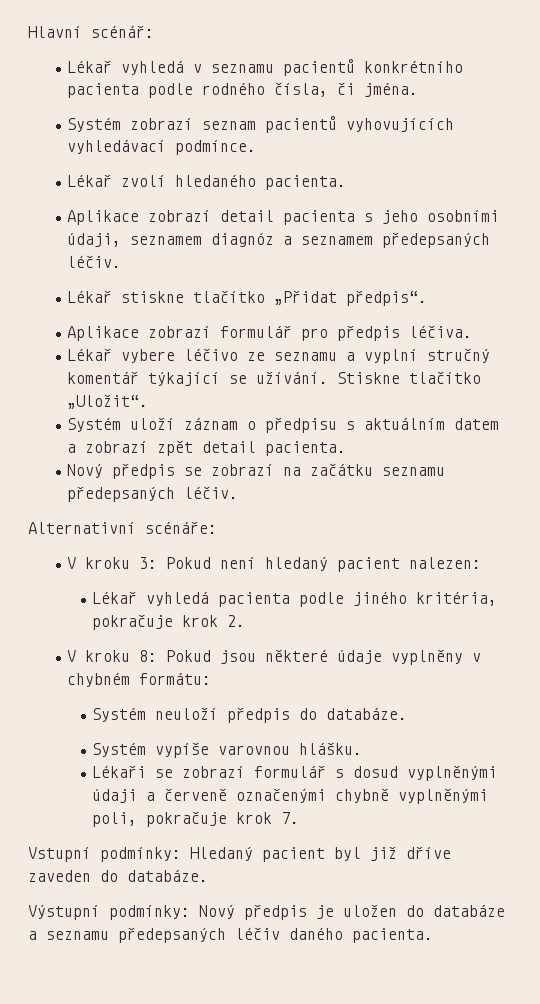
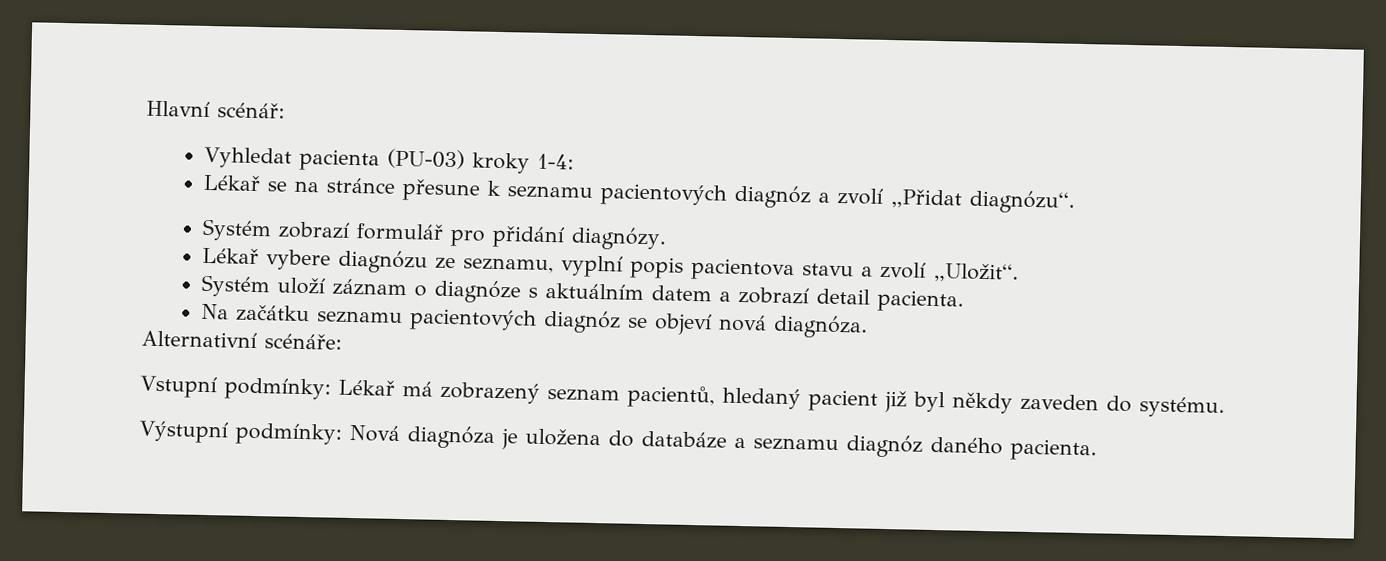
- Lékař vyhledá v seznamu pacientů konkrétního pacienta podle rodného čísla, či jména.
- Systém zobrazí seznam pacientů vyhovujících vyhledávací podmínce.
- Lékař zvolí hledaného pacienta.
- Aplikace zobrazí detail pacienta s jeho osobními údaji, seznamem diagnóz a seznamem předepsaných léčiv.
- Lékař stiskne tlačítko „Přidat předpis“.
- Aplikace zobrazí formulář pro předpis léčiva.
- Lékař vybere léčivo ze seznamu a vyplní stručný komentář týkající se užívání. Stiskne tlačítko „Uložit“.
+ Vyhledat pacienta (PU-03) kroky 1-4:
+ Lékař se na stránce přesune k seznamu pacientových diagnóz a zvolí „Přidat diagnózu“.
+ Systém zobrazí formulář pro přidání diagnózy.
+ Lékař vybere diagnózu ze seznamu, vyplní popis pacientova stavu a zvolí „Uložit“.
- Systém uloží záznam o předpisu s aktuálním datem a zobrazí zpět detail pacienta.
+ Systém uloží záznam o diagnóze s aktuálním datem a zobrazí detail pacienta.
- Nový předpis se zobrazí na začátku seznamu předepsaných léčiv.
+ Na začátku seznamu pacientových diagnóz se objeví nová diagnóza.
  Alternativní scénáře:
- V kroku 3: Pokud není hledaný pacient nalezen:
- Lékař vyhledá pacienta podle jiného kritéria, pokračuje krok 2.
- V kroku 8: Pokud jsou některé údaje vyplněny v chybném formátu:
- Systém neuloží předpis do databáze.
- Systém vypíše varovnou hlášku.
- Lékaři se zobrazí formulář s dosud vyplněnými údaji a červeně označenými chybně vyplněnými poli, pokračuje krok 7.
- Vstupní podmínky: Hledaný pacient byl již dříve zaveden do databáze.
+ Vstupní podmínky: Lékař má zobrazený seznam pacientů, hledaný pacient již byl někdy zaveden do systému.
- Výstupní podmínky: Nový předpis je uložen do databáze a seznamu předepsaných léčiv daného pacienta.
+ Výstupní podmínky: Nová diagnóza je uložena do databáze a seznamu diagnóz daného pacienta.

